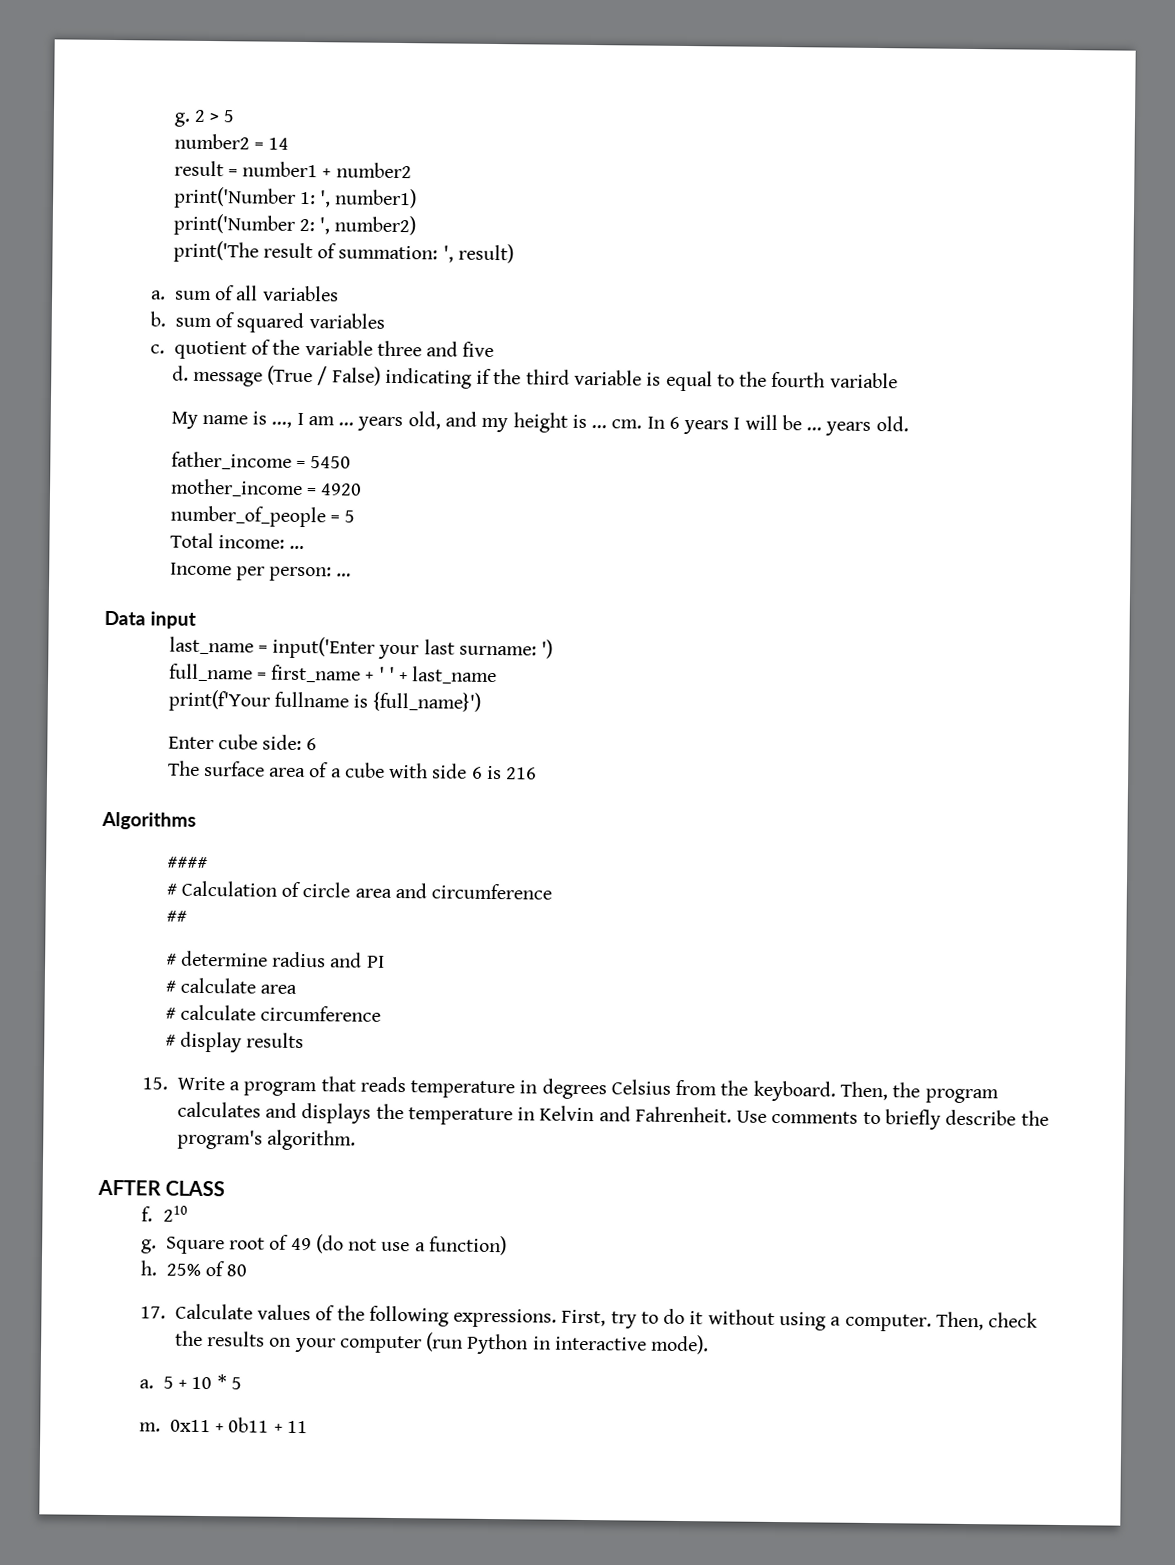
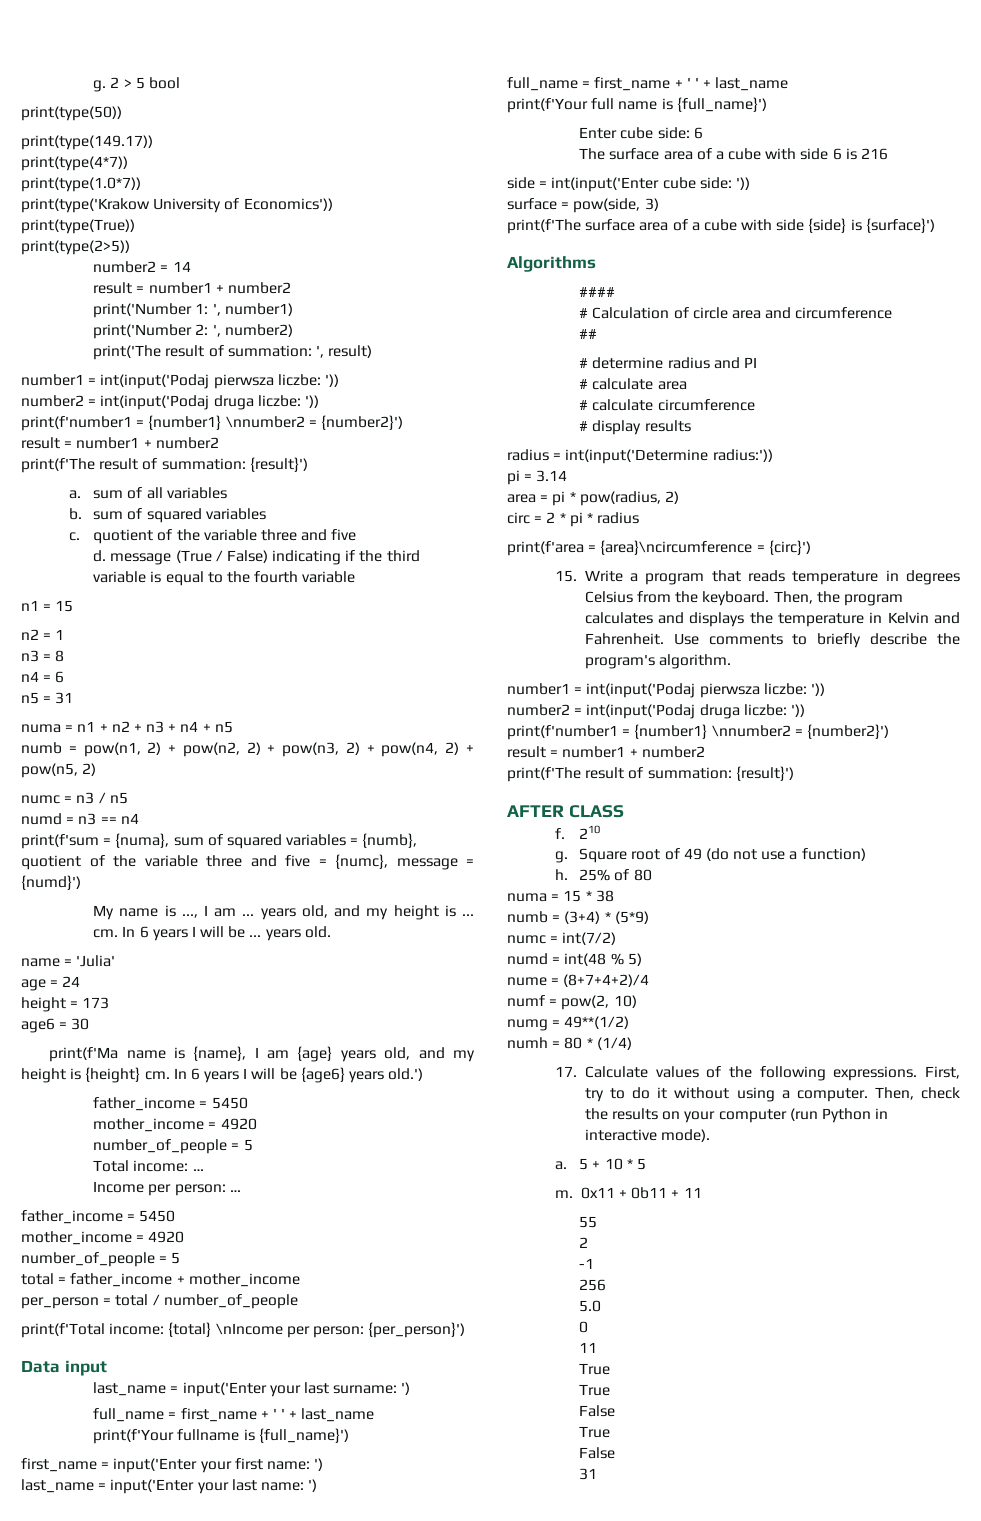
- 2 > 5
+ 2 > 5 bool
+ print(type(50))
+ print(type(149.17))
+ print(type(4*7))
+ print(type(1.0*7))
+ print(type('Krakow University of Economics'))
+ print(type(True))
+ print(type(2>5))
  print('The result of summation: ', result)
+ number1 = int(input('Podaj pierwsza liczbe: '))
+ number2 = int(input('Podaj druga liczbe: '))
+ print(f'number1 = {number1} \nnumber2 = {number2}')
+ result = number1 + number2
+ print(f'The result of summation: {result}')
+ n1 = 15
+ n2 = 1
+ n3 = 8
+ n4 = 6
+ n5 = 31
+ numa = n1 + n2 + n3 + n4 + n5
+ numb = pow(n1, 2) + pow(n2, 2) + pow(n3, 2) + pow(n4, 2) + pow(n5, 2)
+ numc = n3 / n5
+ numd = n3 == n4
+ print(f'sum = {numa}, sum of squared variables = {numb}, quotient of the variable three and five = {numc}, message = {numd}')
+ name = 'Julia'
+ age = 24
+ height = 173
+ age6 = 30
+ print(f'Ma name is {name}, I am {age} years old, and my height is {height} cm. In 6 years I will be {age6} years old.')
  Income per person: …
+ father_income = 5450
+ mother_income = 4920
+ number_of_people = 5
+ total = father_income + mother_income
+ per_person = total / number_of_people
+ print(f'Total income: {total} \nIncome per person: {per_person}')
+ first_name = input('Enter your first name: ')
+ last_name = input('Enter your last name: ')
+ full_name = first_name + ' ' + last_name
+ print(f'Your full name is {full_name}')
+ side = int(input('Enter cube side: '))
+ surface = pow(side, 3)
+ print(f'The surface area of a cube with side {side} is {surface}')
+ radius = int(input('Determine radius:'))
+ pi = 3.14
+ area = pi * pow(radius, 2)
+ circ = 2 * pi * radius
+ print(f'area = {area}\ncircumference = {circ}')
  Use comments to briefly describe the program's algorithm.
+ number1 = int(input('Podaj pierwsza liczbe: '))
+ number2 = int(input('Podaj druga liczbe: '))
+ print(f'number1 = {number1} \nnumber2 = {number2}')
+ result = number1 + number2
+ print(f'The result of summation: {result}')
+ numa = 15 * 38
+ numb = (3+4) * (5*9)
+ numc = int(7/2)
+ numd = int(48 % 5)
+ nume = (8+7+4+2)/4
+ numf = pow(2, 10)
+ numg = 49**(1/2)
+ numh = 80 * (1/4)
+ 55
+ 2
+ -1
+ 256
+ 5.0
+ 0
+ 11
+ True
+ True
+ False
+ True
+ False
+ 31

